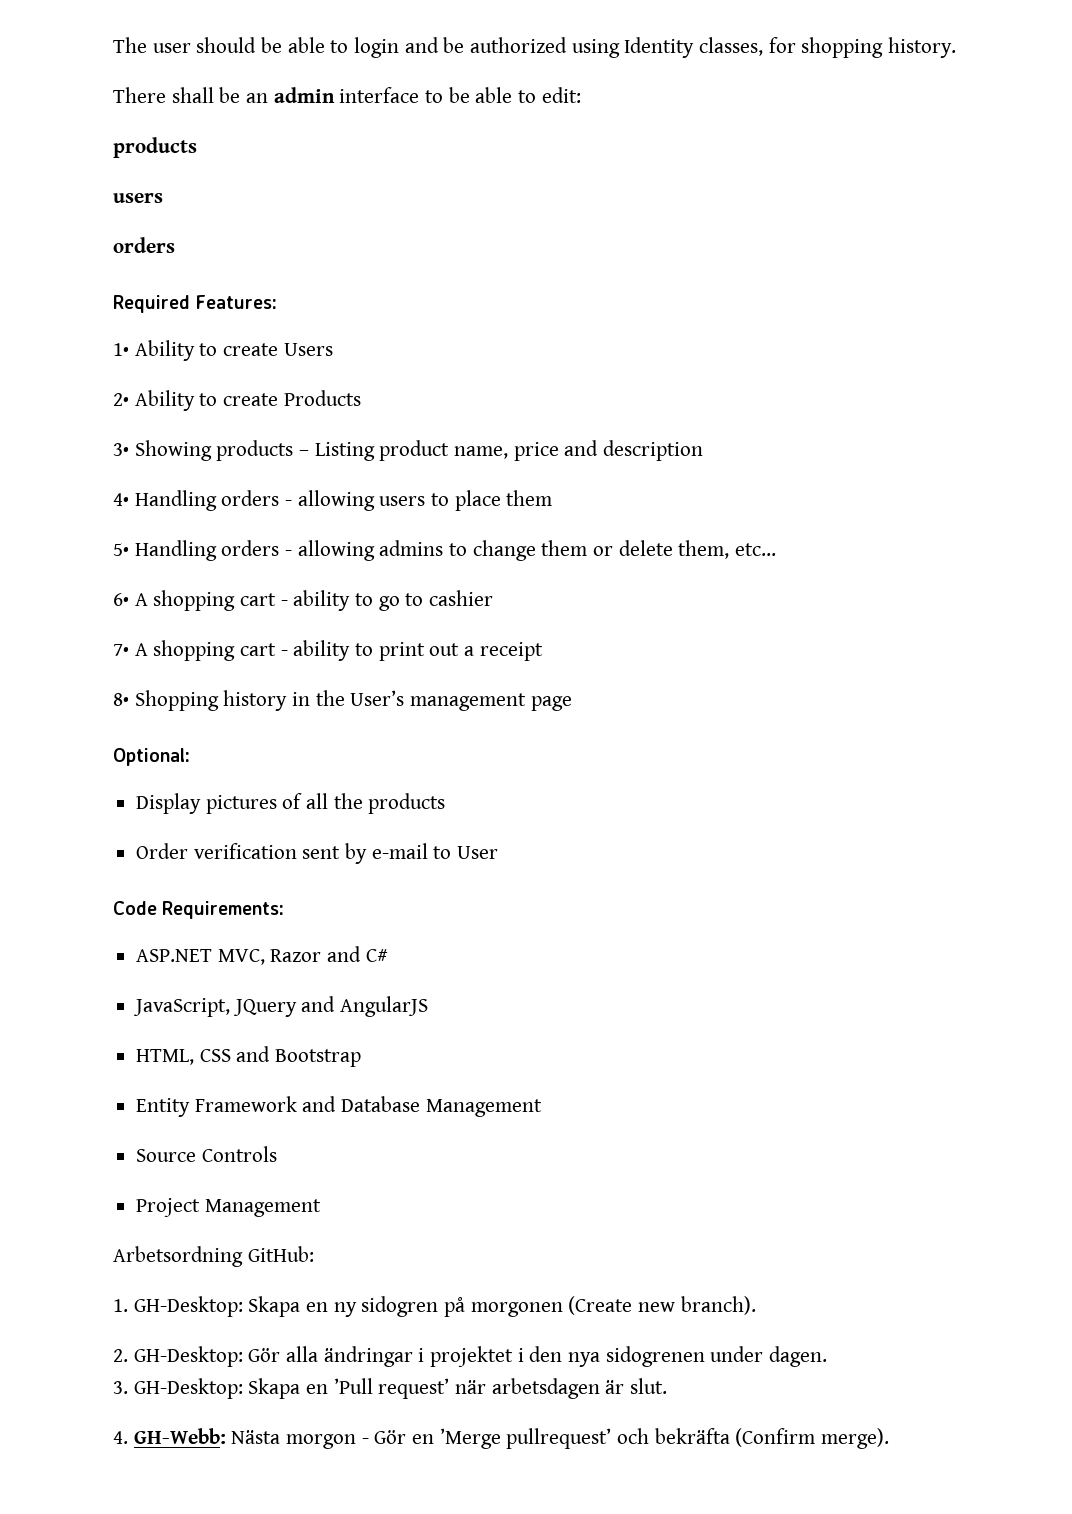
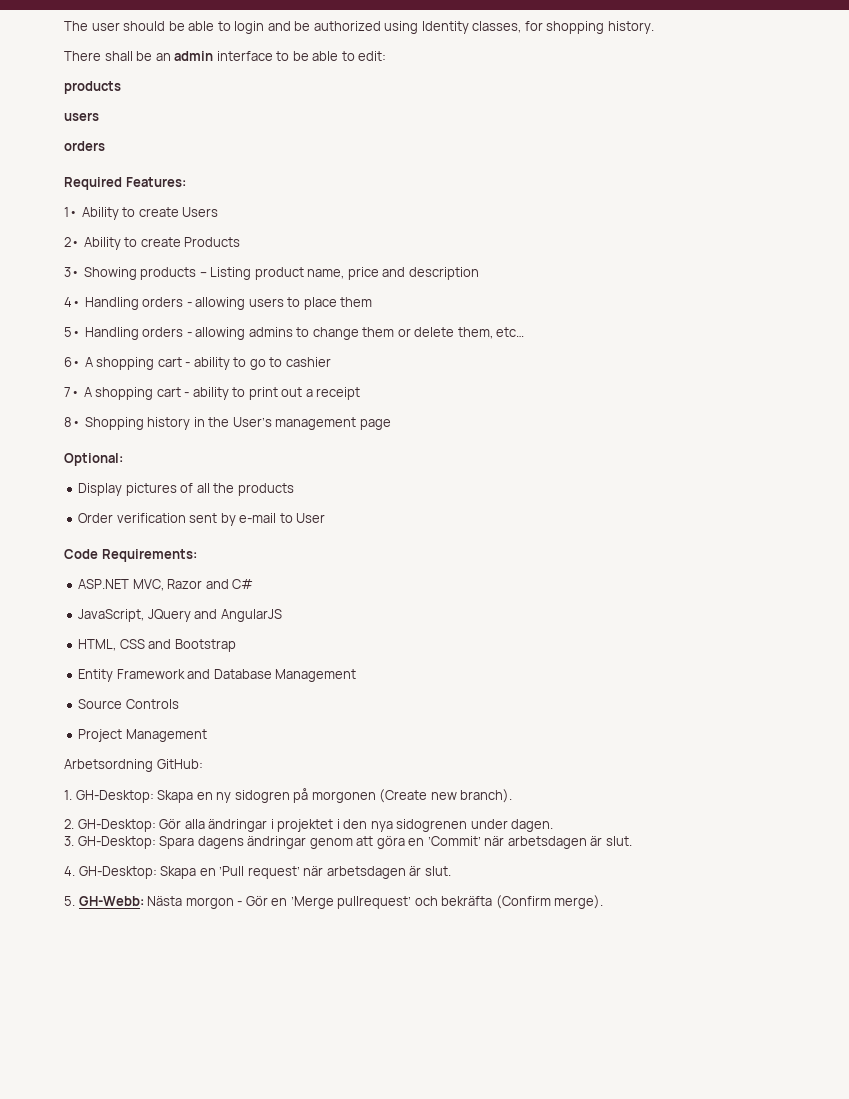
- 3. GH-Desktop: Skapa en ’Pull request’ när arbetsdagen är slut.
+ 3. GH-Desktop: Spara dagens ändringar genom att göra en ’Commit’ när arbetsdagen är slut.
+ 4. GH-Desktop: Skapa en ’Pull request’ när arbetsdagen är slut.
- 4. GH-Webb: Nästa morgon - Gör en ’Merge pullrequest’ och bekräfta (Confirm merge).
+ 5. GH-Webb: Nästa morgon - Gör en ’Merge pullrequest’ och bekräfta (Confirm merge).

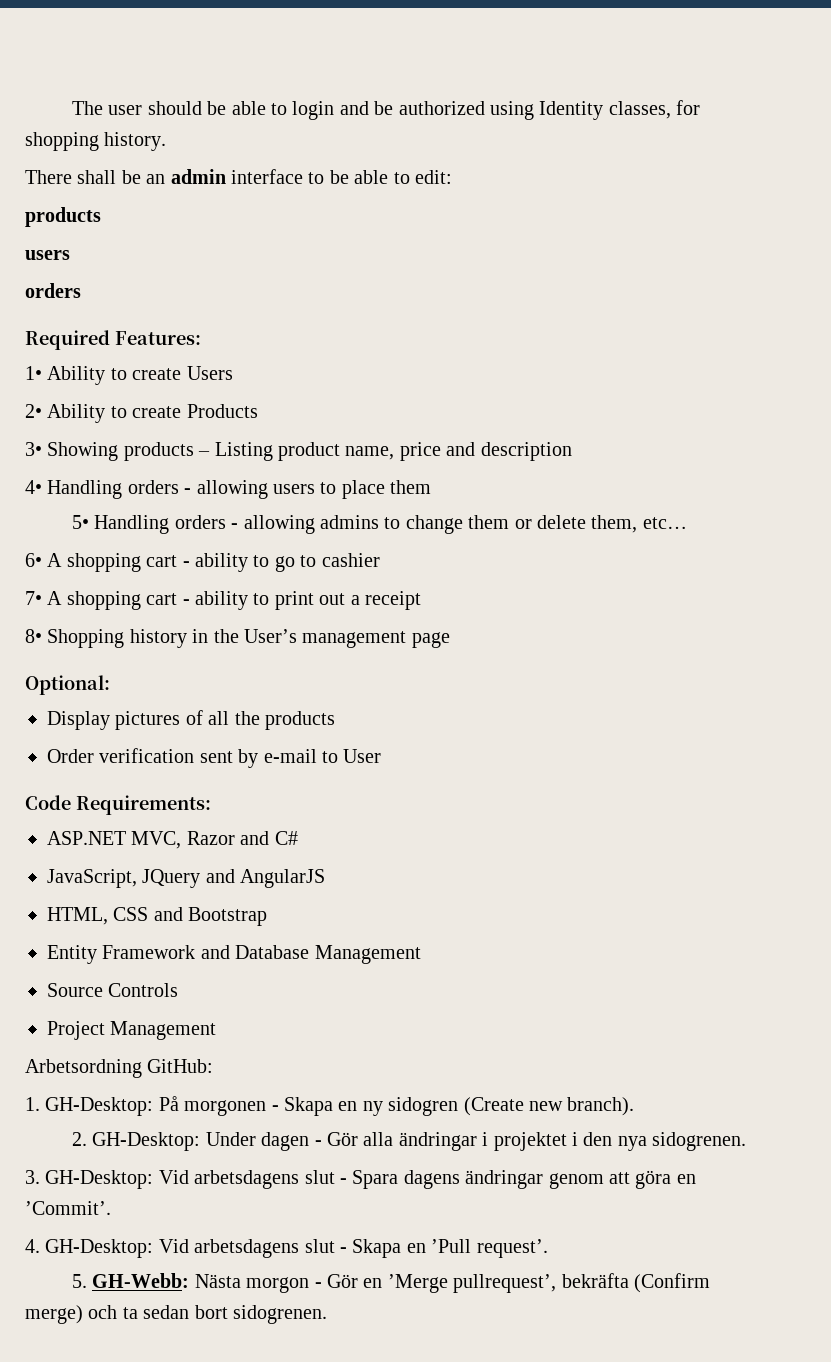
- 1. GH-Desktop: Skapa en ny sidogren på morgonen (Create new branch).
+ 1. GH-Desktop: På morgonen - Skapa en ny sidogren (Create new branch).
- 2. GH-Desktop: Gör alla ändringar i projektet i den nya sidogrenen under dagen.
+ 2. GH-Desktop: Under dagen - Gör alla ändringar i projektet i den nya sidogrenen.
- 3. GH-Desktop: Spara dagens ändringar genom att göra en ’Commit’ när arbetsdagen är slut.
- 4. GH-Desktop: Skapa en ’Pull request’ när arbetsdagen är slut.
+ 3. GH-Desktop: Vid arbetsdagens slut - Spara dagens ändringar genom att göra en ’Commit’.
+ 4. GH-Desktop: Vid arbetsdagens slut - Skapa en ’Pull request’.
- 5. GH-Webb: Nästa morgon - Gör en ’Merge pullrequest’ och bekräfta (Confirm merge).
+ 5. GH-Webb: Nästa morgon - Gör en ’Merge pullrequest’, bekräfta (Confirm merge) och ta sedan bort sidogrenen.

